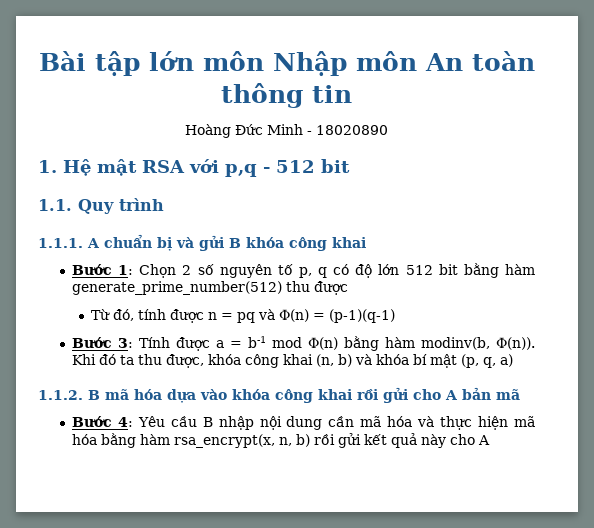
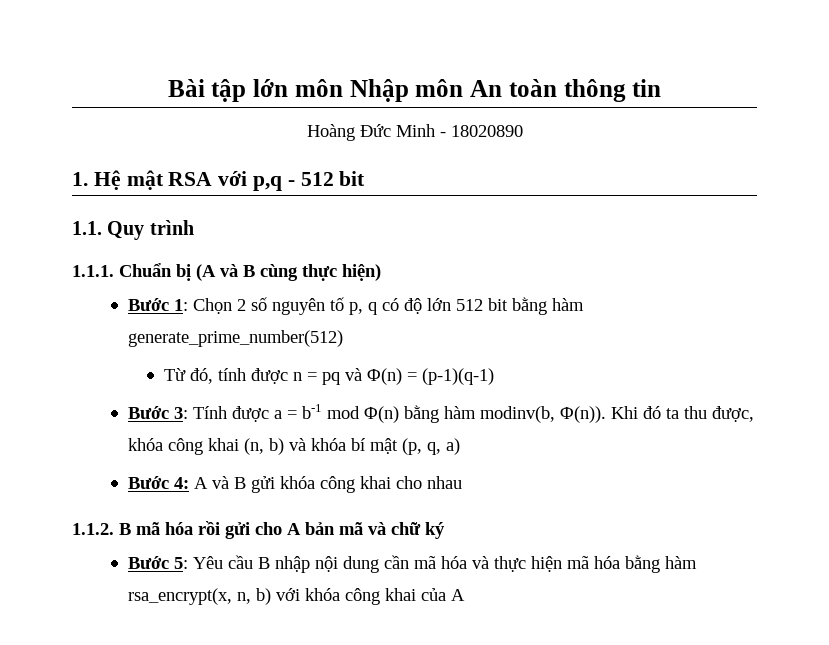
- 1.1.1. A chuẩn bị và gửi B khóa công khai
+ 1.1.1. Chuẩn bị (A và B cùng thực hiện)
- Bước 1: Chọn 2 số nguyên tố p, q có độ lớn 512 bit bằng hàm generate_prime_number(512) thu được
+ Bước 1: Chọn 2 số nguyên tố p, q có độ lớn 512 bit bằng hàm generate_prime_number(512)
+ Bước 4: A và B gửi khóa công khai cho nhau
- 1.1.2. B mã hóa dựa vào khóa công khai rồi gửi cho A bản mã
- Bước 4: Yêu cầu B nhập nội dung cần mã hóa và thực hiện mã hóa bằng hàm rsa_encrypt(x, n, b) rồi gửi kết quả này cho A
+ 1.1.2. B mã hóa rồi gửi cho A bản mã và chữ ký
+ Bước 5: Yêu cầu B nhập nội dung cần mã hóa và thực hiện mã hóa bằng hàm rsa_encrypt(x, n, b) với khóa công khai của A

